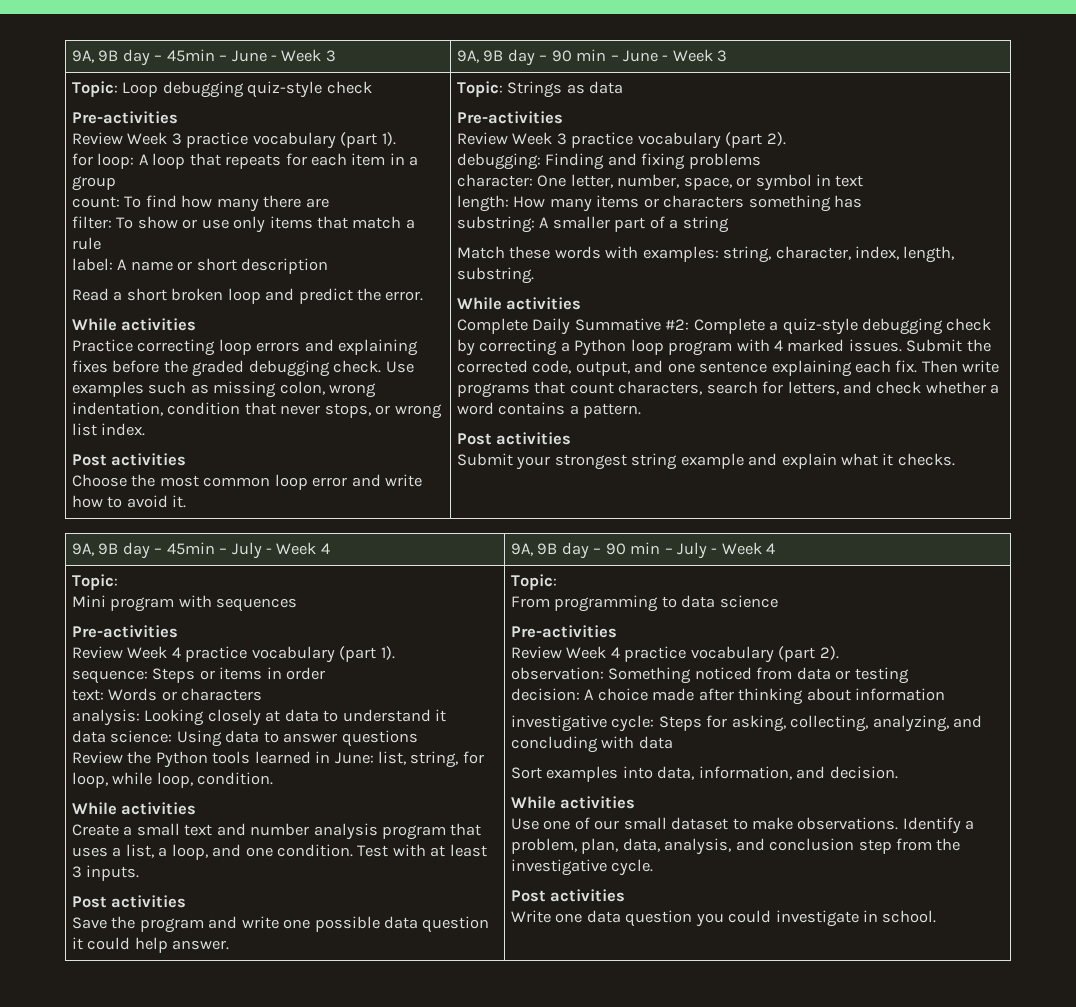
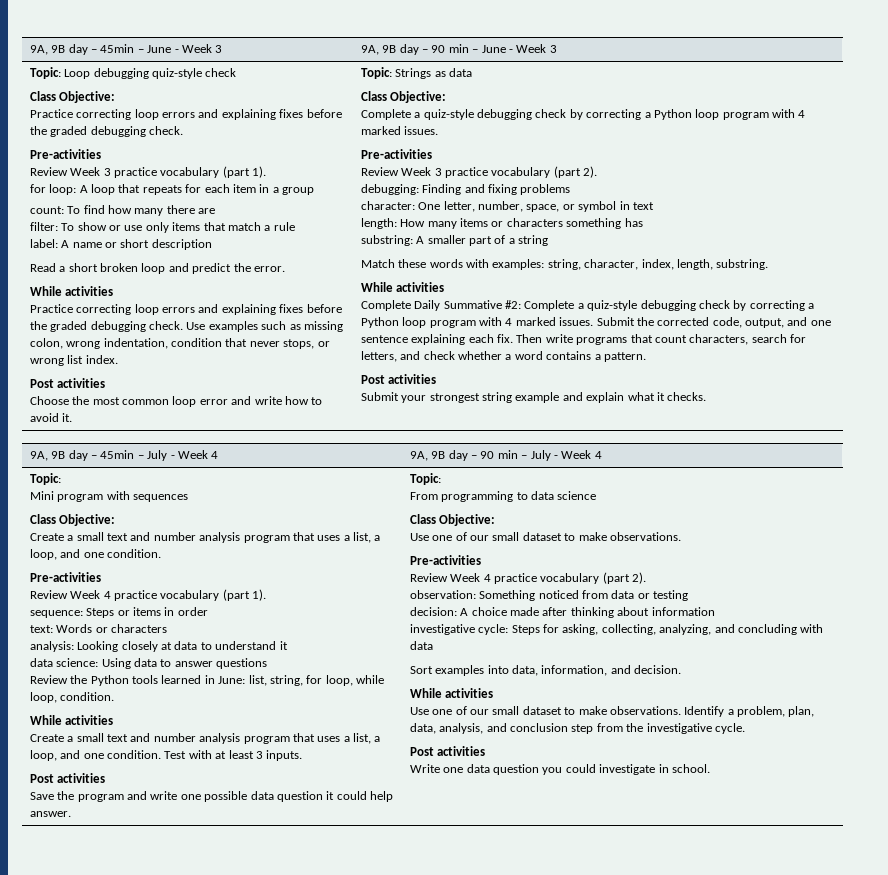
  Topic: Loop debugging quiz-style check
+ Class Objective:
+ Practice correcting loop errors and explaining fixes before the graded debugging check.
  Topic: Strings as data
+ Class Objective:
+ Complete a quiz-style debugging check by correcting a Python loop program with 4 marked issues.
  Mini program with sequences
+ Class Objective:
+ Create a small text and number analysis program that uses a list, a loop, and one condition.
  From programming to data science
+ Class Objective:
+ Use one of our small dataset to make observations.

